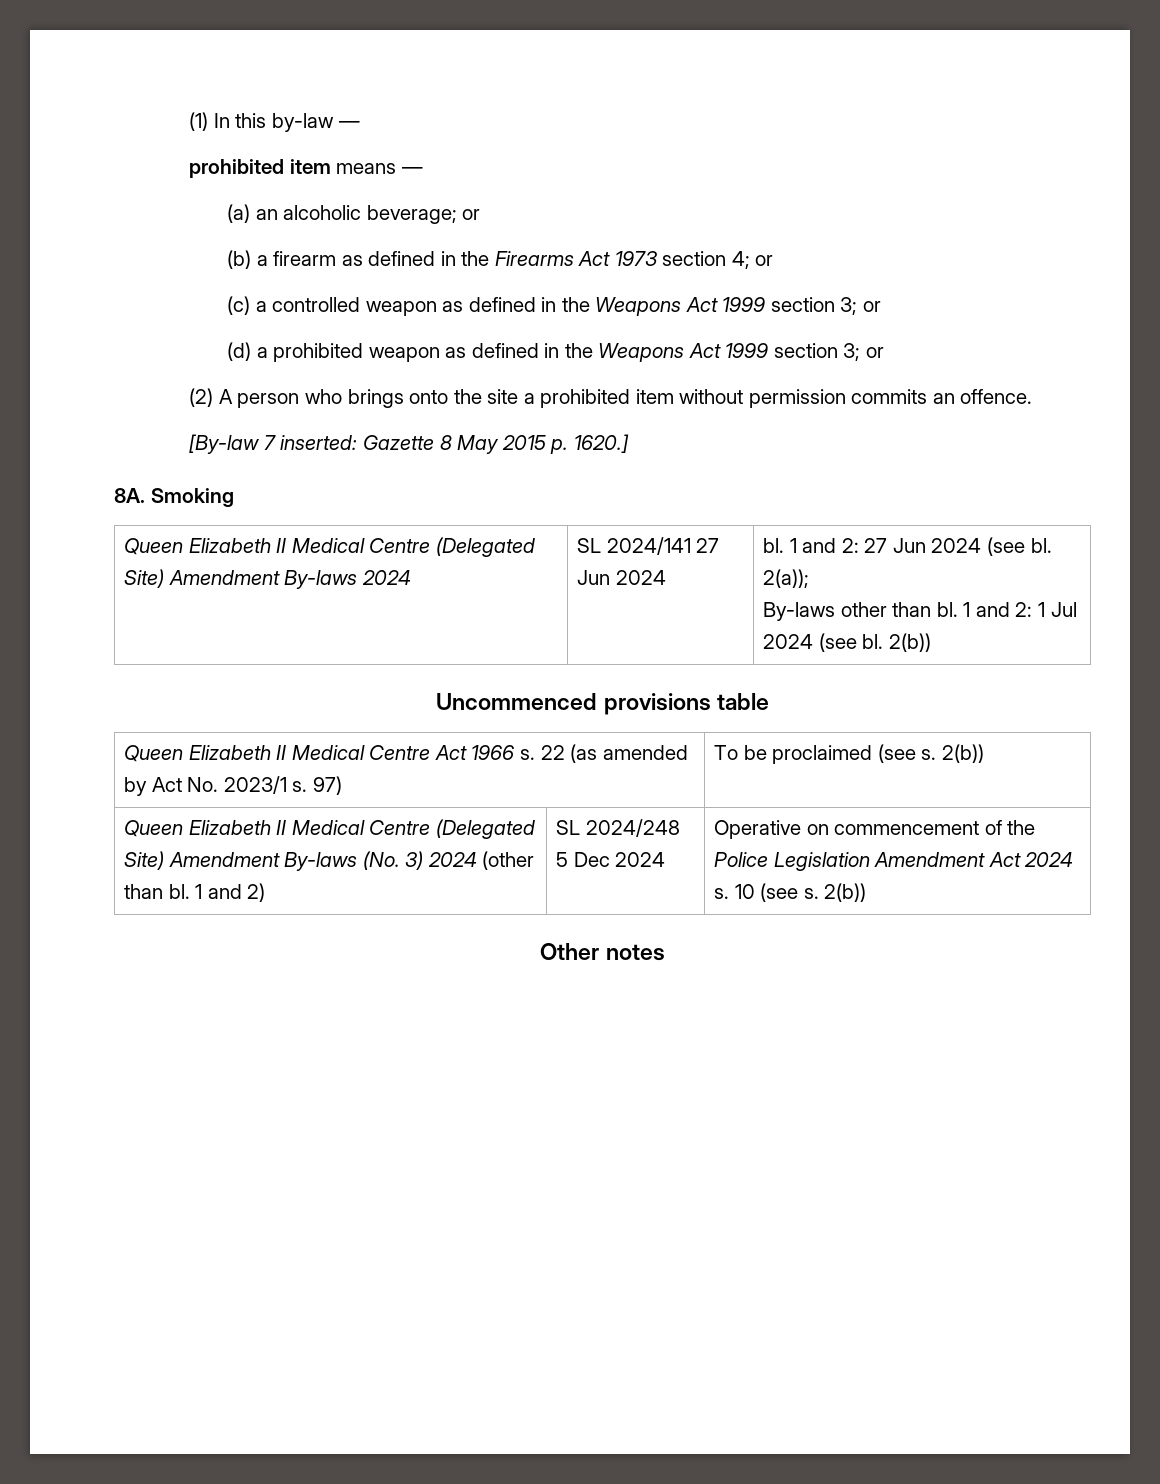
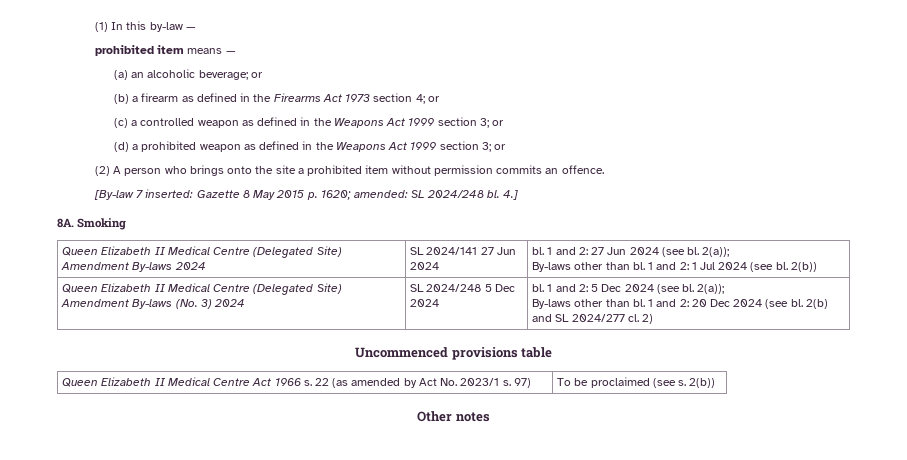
- [By-law 7 inserted: Gazette 8 May 2015 p. 1620.]
+ [By-law 7 inserted: Gazette 8 May 2015 p. 1620; amended: SL 2024/248 bl. 4.]
+ Queen Elizabeth II Medical Centre (Delegated Site) Amendment By-laws (No. 3) 2024 | SL 2024/248 5 Dec 2024 | bl. 1 and 2: 5 Dec 2024 (see bl. 2(a));
+ By-laws other than bl. 1 and 2: 20 Dec 2024 (see bl. 2(b) and SL 2024/277 cl. 2)
- Queen Elizabeth II Medical Centre (Delegated Site) Amendment By-laws (No. 3) 2024 (other than bl. 1 and 2) | SL 2024/248 5 Dec 2024 | Operative on commencement of the Police Legislation Amendment Act 2024 s. 10 (see s. 2(b))

